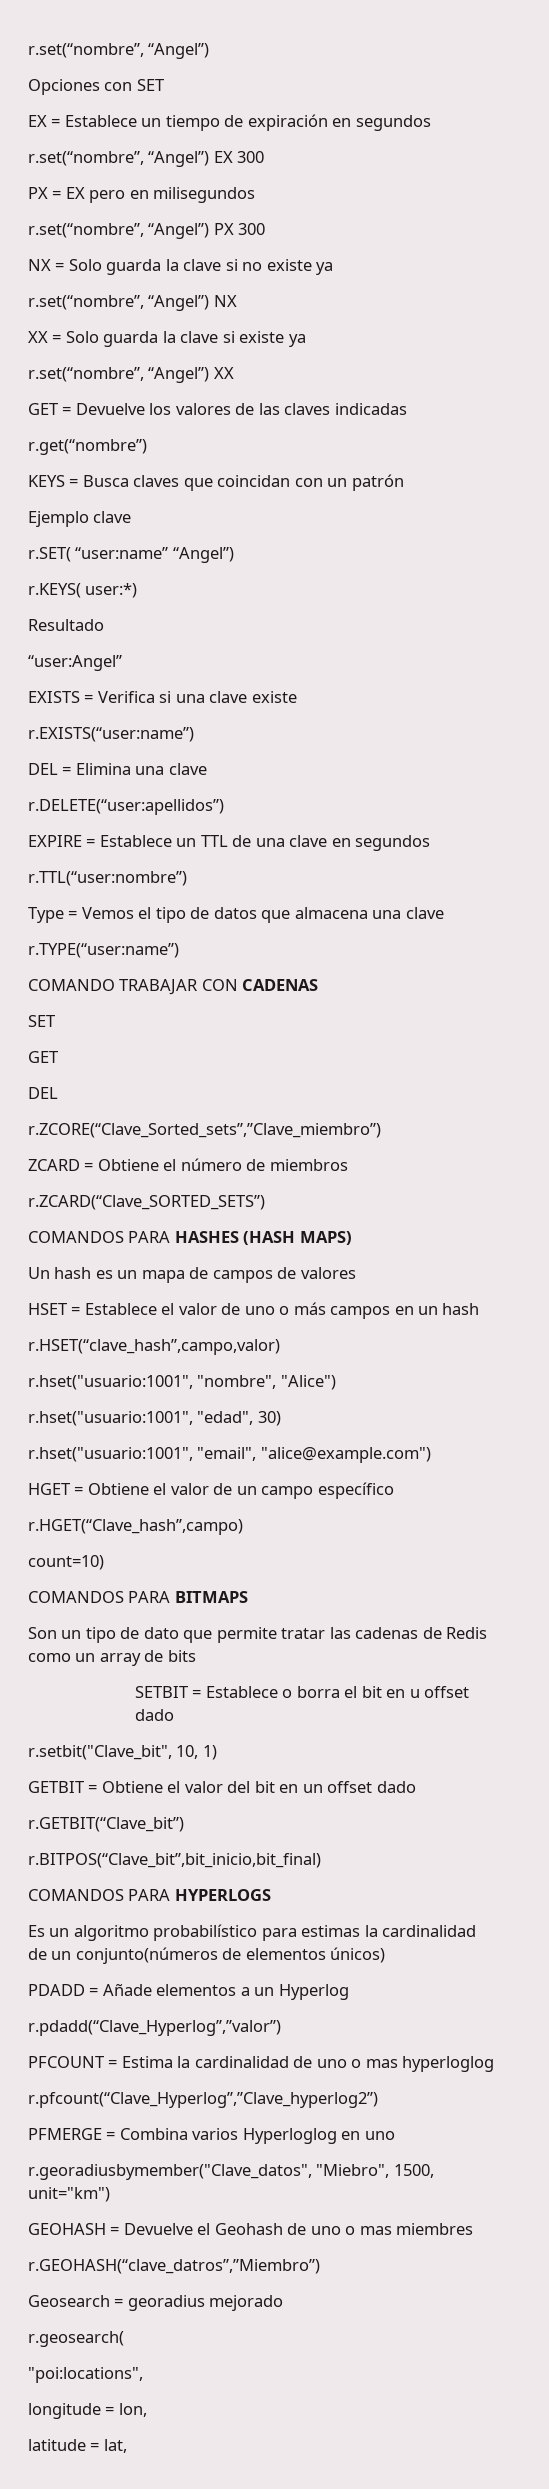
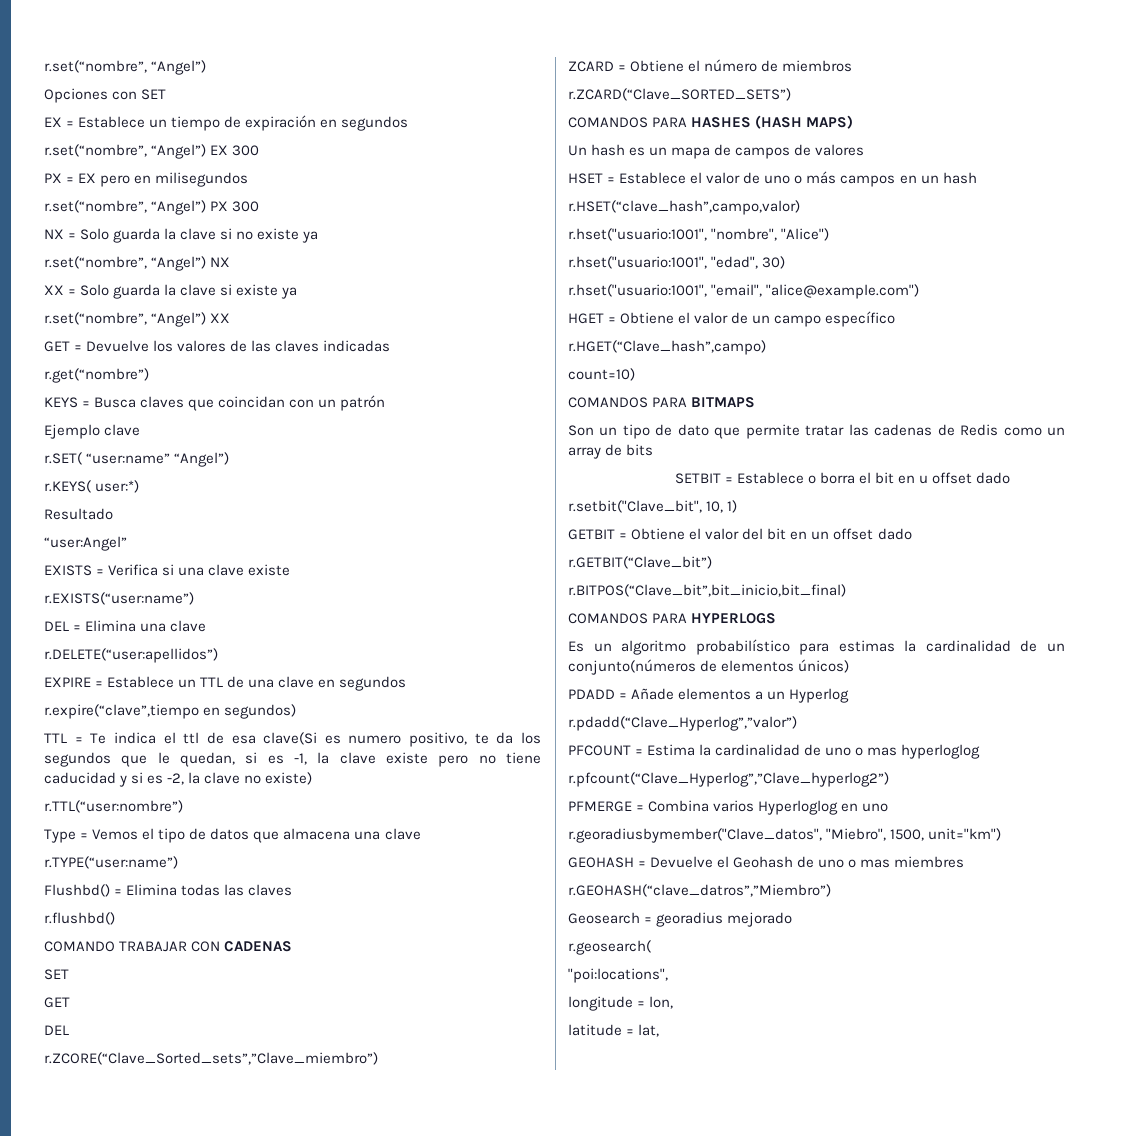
+ r.expire(“clave”,tiempo en segundos)
+ TTL = Te indica el ttl de esa clave(Si es numero positivo, te da los segundos que le quedan, si es -1, la clave existe pero no tiene caducidad y si es -2, la clave no existe)
+ Flushbd() = Elimina todas las claves
+ r.flushbd()

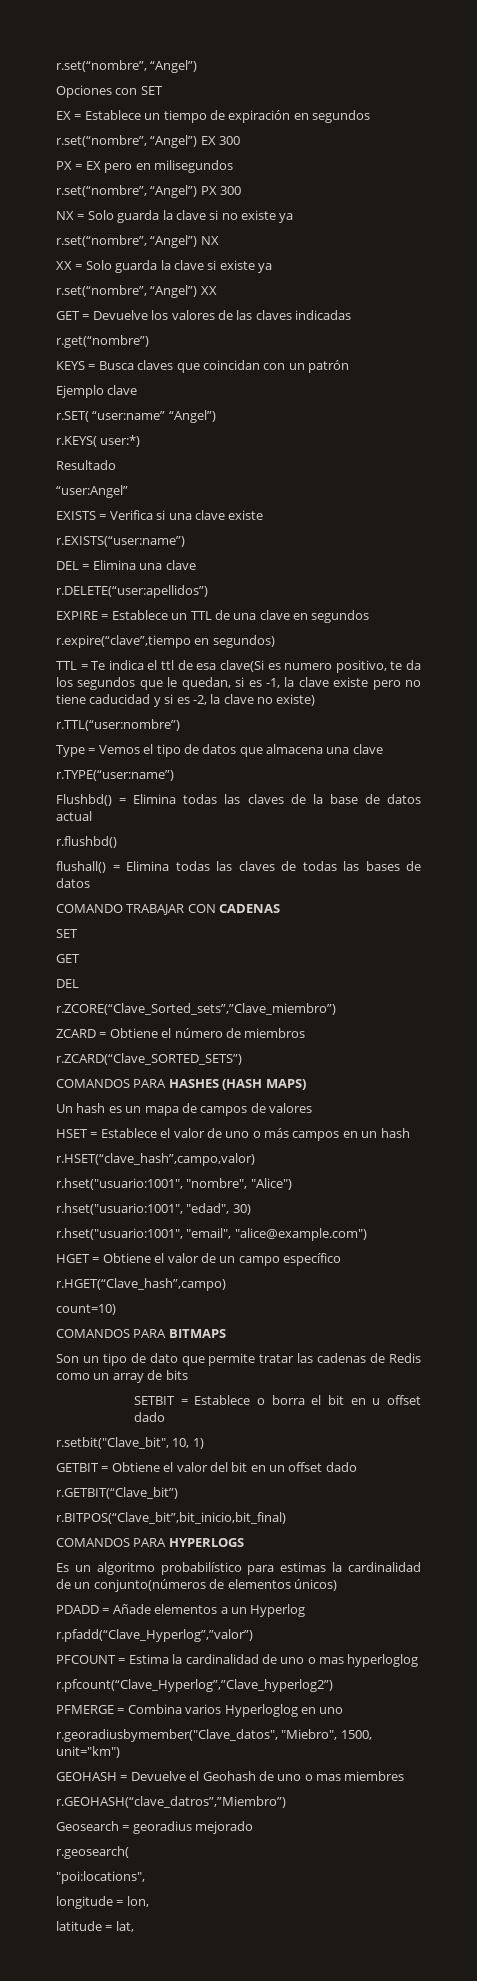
- Flushbd() = Elimina todas las claves
+ Flushbd() = Elimina todas las claves de la base de datos actual
  r.flushbd()
+ flushall() = Elimina todas las claves de todas las bases de datos
- r.pdadd(“Clave_Hyperlog”,”valor”)
+ r.pfadd(“Clave_Hyperlog”,”valor”)

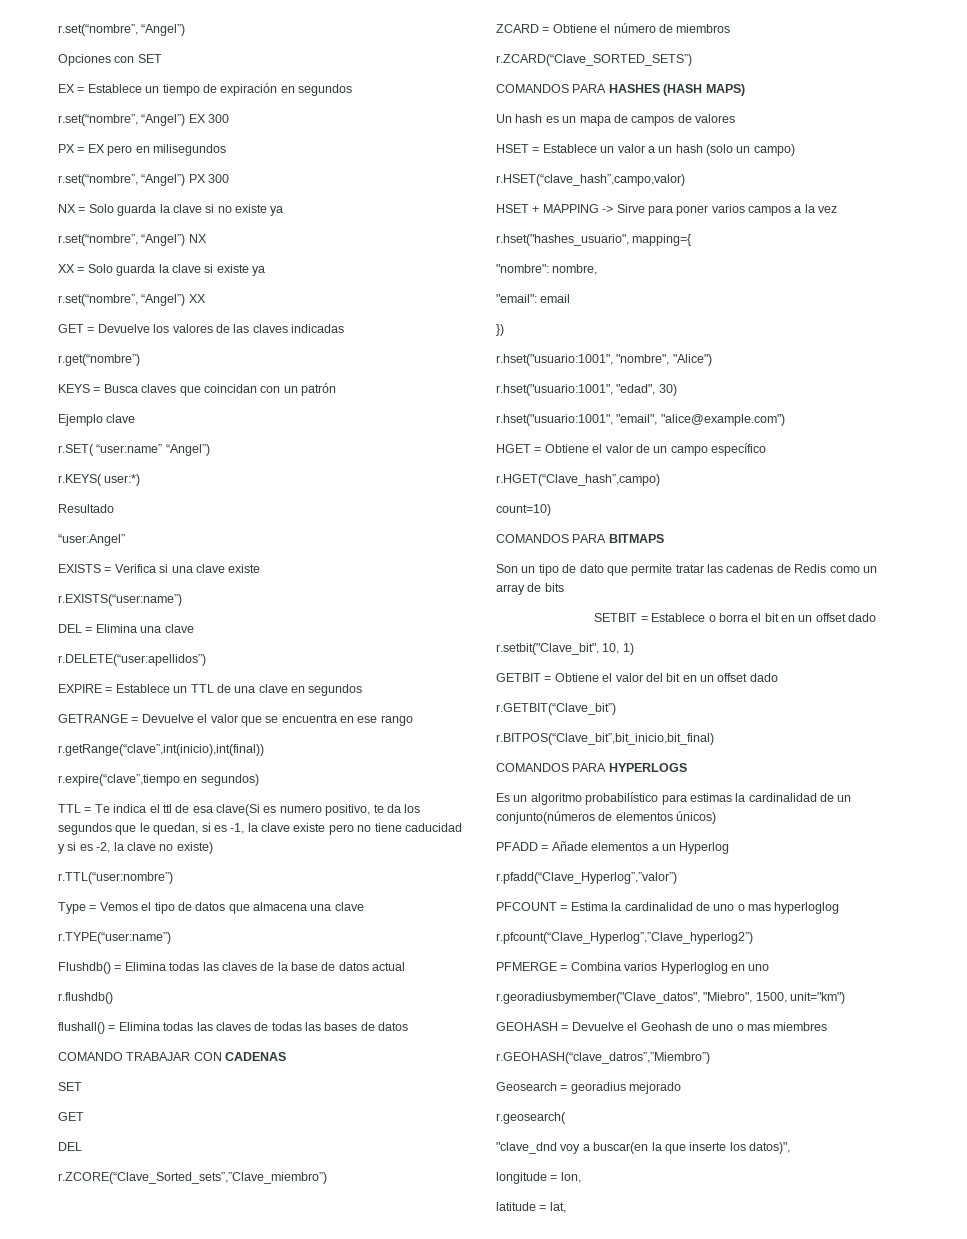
+ GETRANGE = Devuelve el valor que se encuentra en ese rango
+ r.getRange(“clave”,int(inicio),int(final))
- Flushbd() = Elimina todas las claves de la base de datos actual
+ Flushdb() = Elimina todas las claves de la base de datos actual
- r.flushbd()
+ r.flushdb()
- HSET = Establece el valor de uno o más campos en un hash
+ HSET = Establece un valor a un hash (solo un campo)
  r.HSET(“clave_hash”,campo,valor)
+ HSET + MAPPING -> Sirve para poner varios campos a la vez
+ r.hset("hashes_usuario", mapping={
+ "nombre": nombre,
+ "email": email
+ })
- SETBIT = Establece o borra el bit en u offset dado
+ SETBIT = Establece o borra el bit en un offset dado
- PDADD = Añade elementos a un Hyperlog
+ PFADD = Añade elementos a un Hyperlog
- "poi:locations",
+ "clave_dnd voy a buscar(en la que inserte los datos)",

